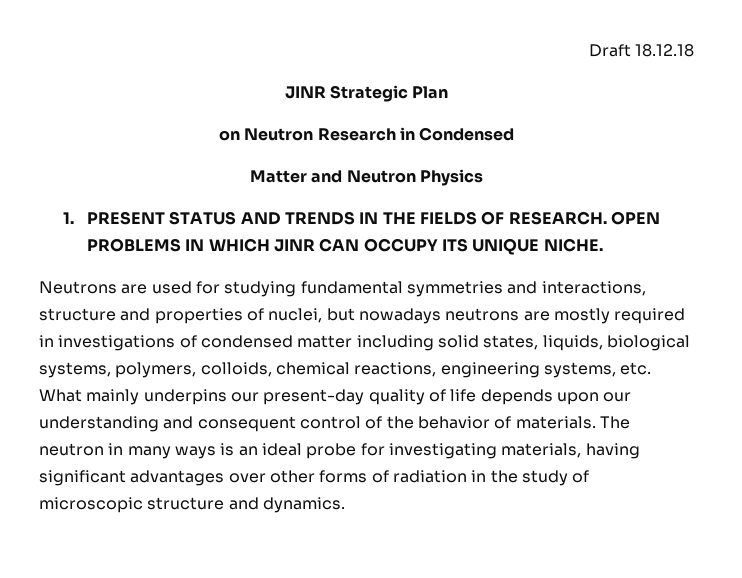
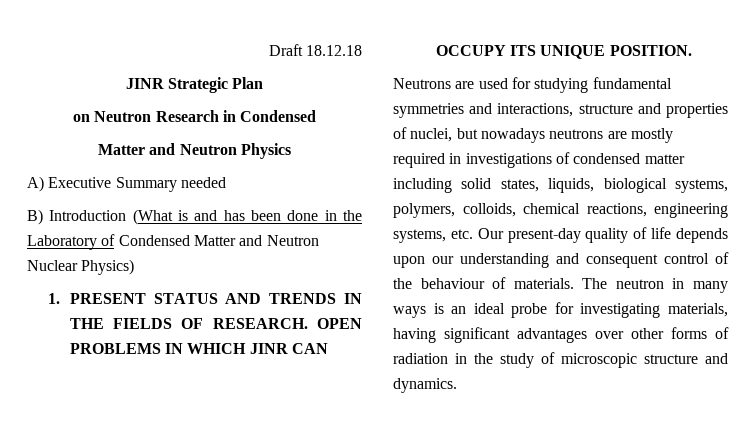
+ A) Executive Summary needed
+ B) Introduction (What is and has been done in the Laboratory of Condensed Matter and Neutron Nuclear Physics)
- OPEN PROBLEMS IN WHICH JINR CAN OCCUPY ITS UNIQUE NICHE.
+ OPEN PROBLEMS IN WHICH JINR CAN OCCUPY ITS UNIQUE POSITION.
- Neutrons are used for studying fundamental symmetries and interactions, structure and properties of nuclei, but nowadays neutrons are mostly required in investigations of condensed matter including solid states, liquids, biological systems, polymers, colloids, chemical reactions, engineering systems, etc. What mainly underpins our present-day quality of life depends upon our understanding and consequent control of the behavior of materials.
+ Neutrons are used for studying fundamental symmetries and interactions, structure and properties of nuclei, but nowadays neutrons are mostly required in investigations of condensed matter including solid states, liquids, biological systems, polymers, colloids, chemical reactions, engineering systems, etc. Our present-day quality of life depends upon our understanding and consequent control of the behaviour of materials.

